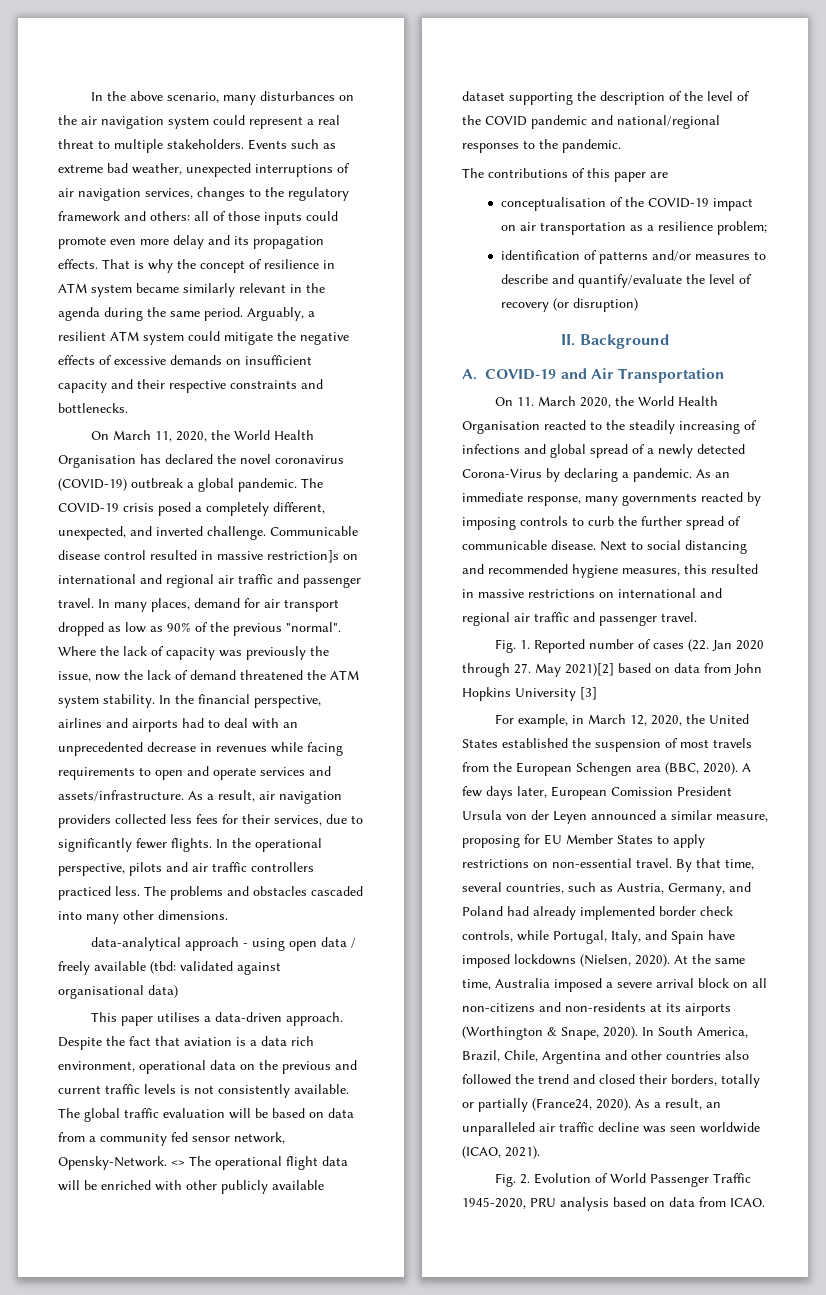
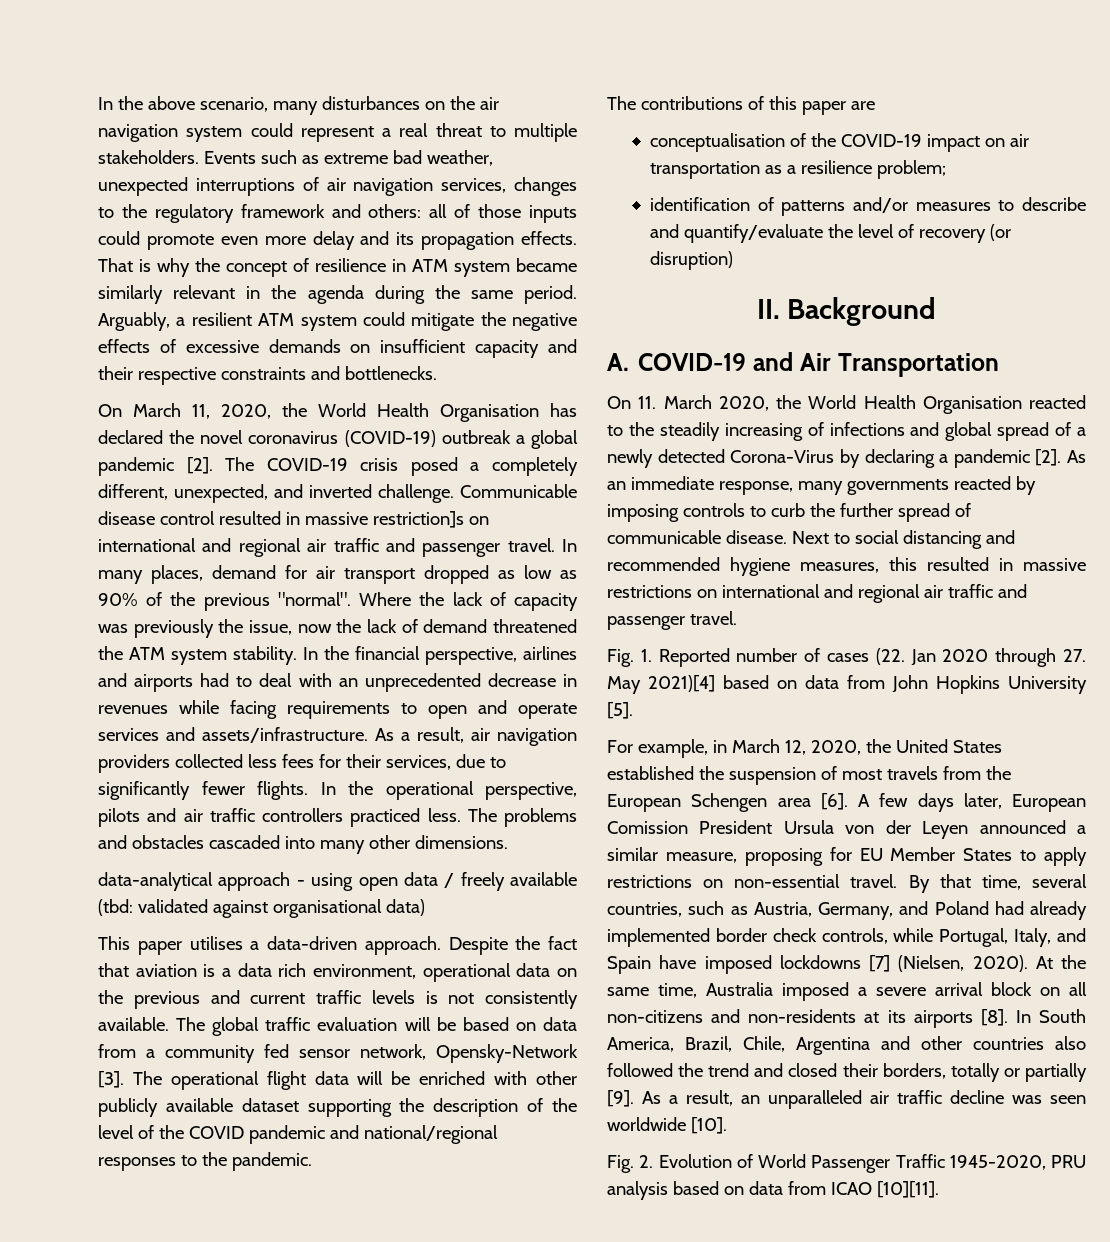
- On March 11, 2020, the World Health Organisation has declared the novel coronavirus (COVID-19) outbreak a global pandemic.
+ On March 11, 2020, the World Health Organisation has declared the novel coronavirus (COVID-19) outbreak a global pandemic [2].
- The global traffic evaluation will be based on data from a community fed sensor network, Opensky-Network. <> The operational flight data will be enriched with other publicly available dataset supporting the description of the level of the COVID pandemic and national/regional responses to the pandemic.
+ The global traffic evaluation will be based on data from a community fed sensor network, Opensky-Network [3]. The operational flight data will be enriched with other publicly available dataset supporting the description of the level of the COVID pandemic and national/regional responses to the pandemic.
- On 11. March 2020, the World Health Organisation reacted to the steadily increasing of infections and global spread of a newly detected Corona-Virus by declaring a pandemic.
+ On 11. March 2020, the World Health Organisation reacted to the steadily increasing of infections and global spread of a newly detected Corona-Virus by declaring a pandemic [2].
- Fig. 1. Reported number of cases (22. Jan 2020 through 27. May 2021)[2] based on data from John Hopkins University [3]
+ Fig. 1. Reported number of cases (22. Jan 2020 through 27. May 2021)[4] based on data from John Hopkins University [5].
- For example, in March 12, 2020, the United States established the suspension of most travels from the European Schengen area (BBC, 2020).
+ For example, in March 12, 2020, the United States established the suspension of most travels from the European Schengen area [6].
- By that time, several countries, such as Austria, Germany, and Poland had already implemented border check controls, while Portugal, Italy, and Spain have imposed lockdowns (Nielsen, 2020).
+ By that time, several countries, such as Austria, Germany, and Poland had already implemented border check controls, while Portugal, Italy, and Spain have imposed lockdowns [7] (Nielsen, 2020).
- At the same time, Australia imposed a severe arrival block on all non-citizens and non-residents at its airports (Worthington & Snape, 2020).
+ At the same time, Australia imposed a severe arrival block on all non-citizens and non-residents at its airports [8].
- In South America, Brazil, Chile, Argentina and other countries also followed the trend and closed their borders, totally or partially (France24, 2020).
+ In South America, Brazil, Chile, Argentina and other countries also followed the trend and closed their borders, totally or partially [9].
- As a result, an unparalleled air traffic decline was seen worldwide (ICAO, 2021).
+ As a result, an unparalleled air traffic decline was seen worldwide [10].
- Fig. 2. Evolution of World Passenger Traffic 1945-2020, PRU analysis based on data from ICAO.
+ Fig. 2. Evolution of World Passenger Traffic 1945-2020, PRU analysis based on data from ICAO [10][11].

